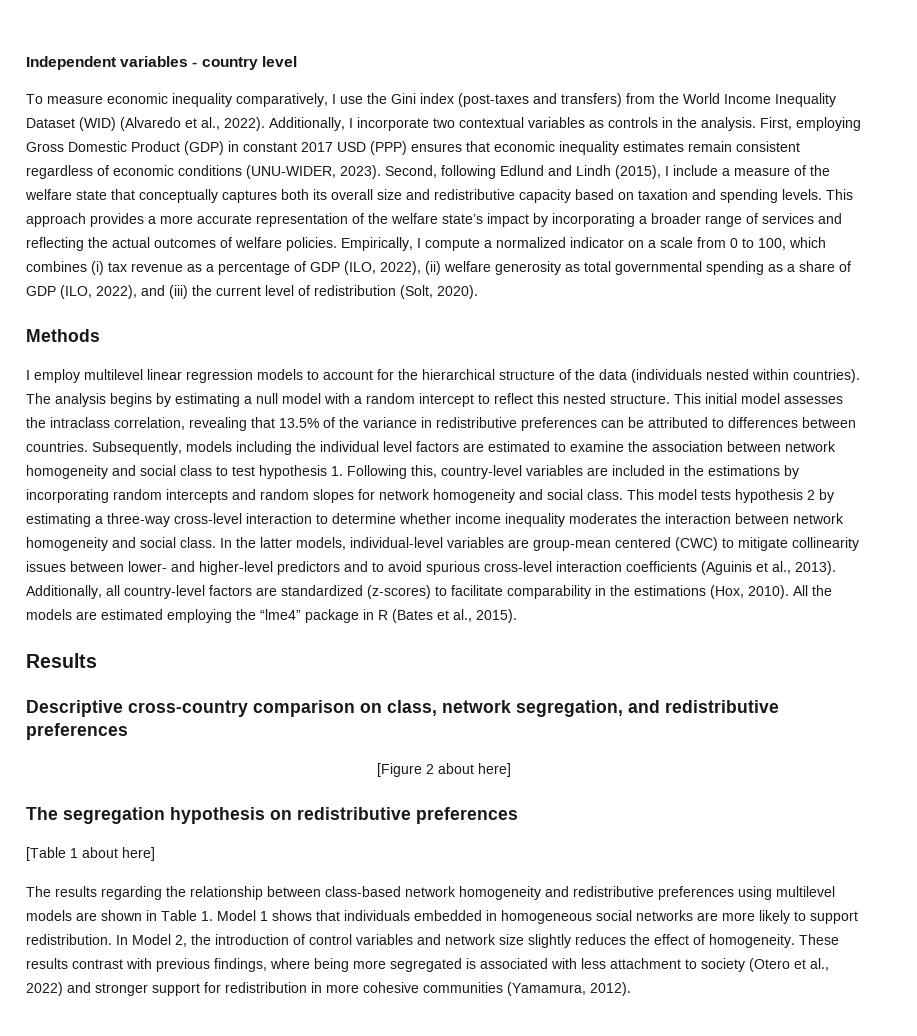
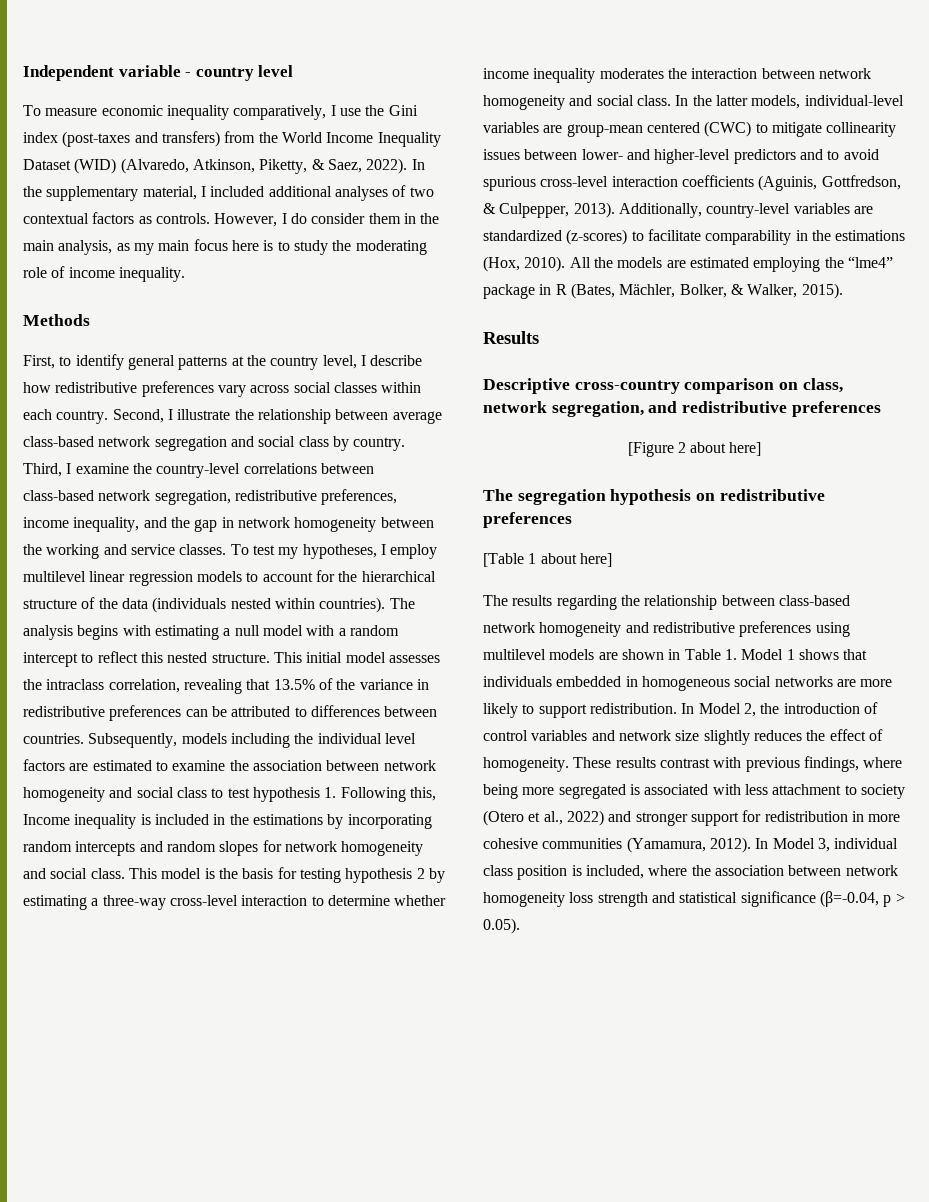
- Independent variables - country level
+ Independent variable - country level
- To measure economic inequality comparatively, I use the Gini index (post-taxes and transfers) from the World Income Inequality Dataset (WID) (Alvaredo et al., 2022). Additionally, I incorporate two contextual variables as controls in the analysis. First, employing Gross Domestic Product (GDP) in constant 2017 USD (PPP) ensures that economic inequality estimates remain consistent regardless of economic conditions (UNU-WIDER, 2023). Second, following Edlund and Lindh (2015), I include a measure of the welfare state that conceptually captures both its overall size and redistributive capacity based on taxation and spending levels. This approach provides a more accurate representation of the welfare state’s impact by incorporating a broader range of services and reflecting the actual outcomes of welfare policies. Empirically, I compute a normalized indicator on a scale from 0 to 100, which combines (i) tax revenue as a percentage of GDP (ILO, 2022), (ii) welfare generosity as total governmental spending as a share of GDP (ILO, 2022), and (iii) the current level of redistribution (Solt, 2020).
+ To measure economic inequality comparatively, I use the Gini index (post-taxes and transfers) from the World Income Inequality Dataset (WID) (Alvaredo, Atkinson, Piketty, & Saez, 2022). In the supplementary material, I included additional analyses of two contextual factors as controls. However, I do consider them in the main analysis, as my main focus here is to study the moderating role of income inequality.
  Methods
- I employ multilevel linear regression models to account for the hierarchical structure of the data (individuals nested within countries).
+ First, to identify general patterns at the country level, I describe how redistributive preferences vary across social classes within each country. Second, I illustrate the relationship between average class-based network segregation and social class by country. Third, I examine the country-level correlations between class-based network segregation, redistributive preferences, income inequality, and the gap in network homogeneity between the working and service classes. To test my hypotheses, I employ multilevel linear regression models to account for the hierarchical structure of the data (individuals nested within countries).
- The analysis begins by estimating a null model with a random intercept to reflect this nested structure.
+ The analysis begins with estimating a null model with a random intercept to reflect this nested structure.
- Subsequently, models including the individual level factors are estimated to examine the association between network homogeneity and social class to test hypothesis 1. Following this, country-level variables are included in the estimations by incorporating random intercepts and random slopes for network homogeneity and social class.
+ Subsequently, models including the individual level factors are estimated to examine the association between network homogeneity and social class to test hypothesis 1. Following this, Income inequality is included in the estimations by incorporating random intercepts and random slopes for network homogeneity and social class.
- This model tests hypothesis 2 by estimating a three-way cross-level interaction to determine whether income inequality moderates the interaction between network homogeneity and social class.
+ This model is the basis for testing hypothesis 2 by estimating a three-way cross-level interaction to determine whether income inequality moderates the interaction between network homogeneity and social class.
- In the latter models, individual-level variables are group-mean centered (CWC) to mitigate collinearity issues between lower- and higher-level predictors and to avoid spurious cross-level interaction coefficients (Aguinis et al., 2013). Additionally, all country-level factors are standardized (z-scores) to facilitate comparability in the estimations (Hox, 2010).
+ In the latter models, individual-level variables are group-mean centered (CWC) to mitigate collinearity issues between lower- and higher-level predictors and to avoid spurious cross-level interaction coefficients (Aguinis, Gottfredson, & Culpepper, 2013). Additionally, country-level variables are standardized (z-scores) to facilitate comparability in the estimations (Hox, 2010).
- All the models are estimated employing the “lme4” package in R (Bates et al., 2015).
+ All the models are estimated employing the “lme4” package in R (Bates, Mächler, Bolker, & Walker, 2015).
+ In Model 3, individual class position is included, where the association between network homogeneity loss strength and statistical significance (β=-0.04, p > 0.05).

